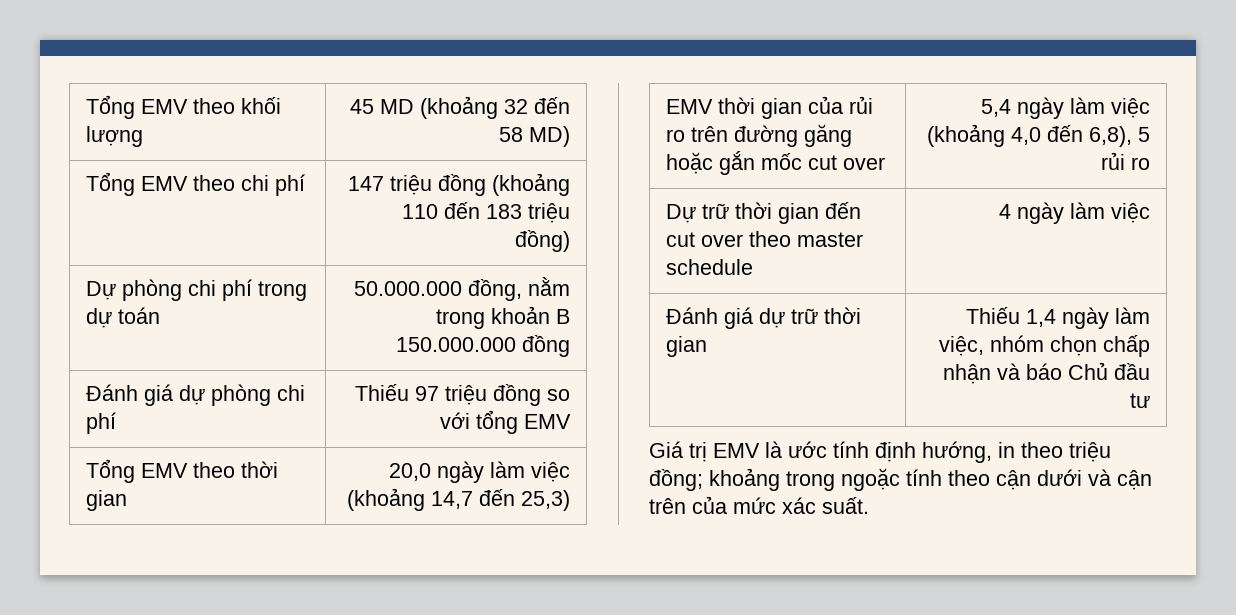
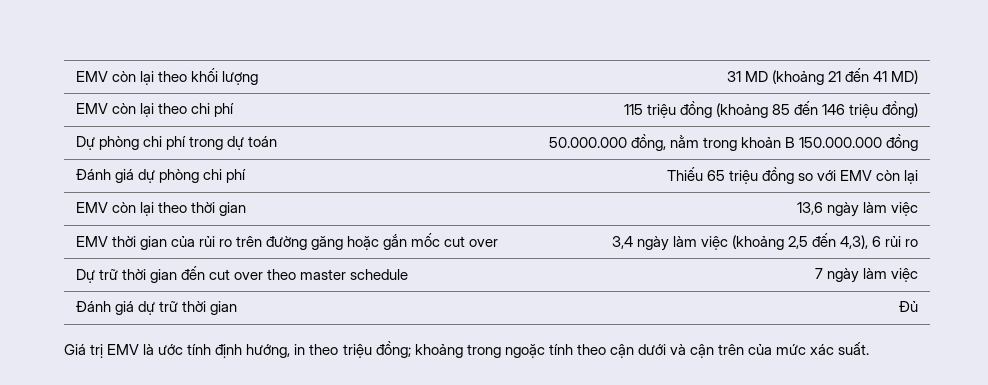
- Tổng EMV theo khối lượng | 45 MD (khoảng 32 đến 58 MD)
- Tổng EMV theo chi phí | 147 triệu đồng (khoảng 110 đến 183 triệu đồng)
+ EMV còn lại theo khối lượng | 31 MD (khoảng 21 đến 41 MD)
+ EMV còn lại theo chi phí | 115 triệu đồng (khoảng 85 đến 146 triệu đồng)
- Đánh giá dự phòng chi phí | Thiếu 97 triệu đồng so với tổng EMV
- Tổng EMV theo thời gian | 20,0 ngày làm việc (khoảng 14,7 đến 25,3)
+ Đánh giá dự phòng chi phí | Thiếu 65 triệu đồng so với EMV còn lại
+ EMV còn lại theo thời gian | 13,6 ngày làm việc
- EMV thời gian của rủi ro trên đường găng hoặc gắn mốc cut over | 5,4 ngày làm việc (khoảng 4,0 đến 6,8), 5 rủi ro
+ EMV thời gian của rủi ro trên đường găng hoặc gắn mốc cut over | 3,4 ngày làm việc (khoảng 2,5 đến 4,3), 6 rủi ro
- Dự trữ thời gian đến cut over theo master schedule | 4 ngày làm việc
+ Dự trữ thời gian đến cut over theo master schedule | 7 ngày làm việc
- Đánh giá dự trữ thời gian | Thiếu 1,4 ngày làm việc, nhóm chọn chấp nhận và báo Chủ đầu tư
+ Đánh giá dự trữ thời gian | Đủ

